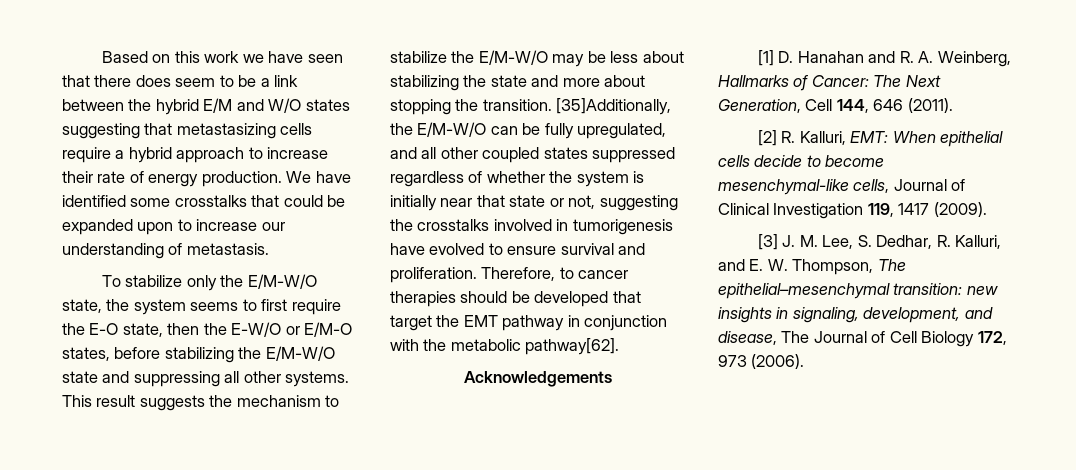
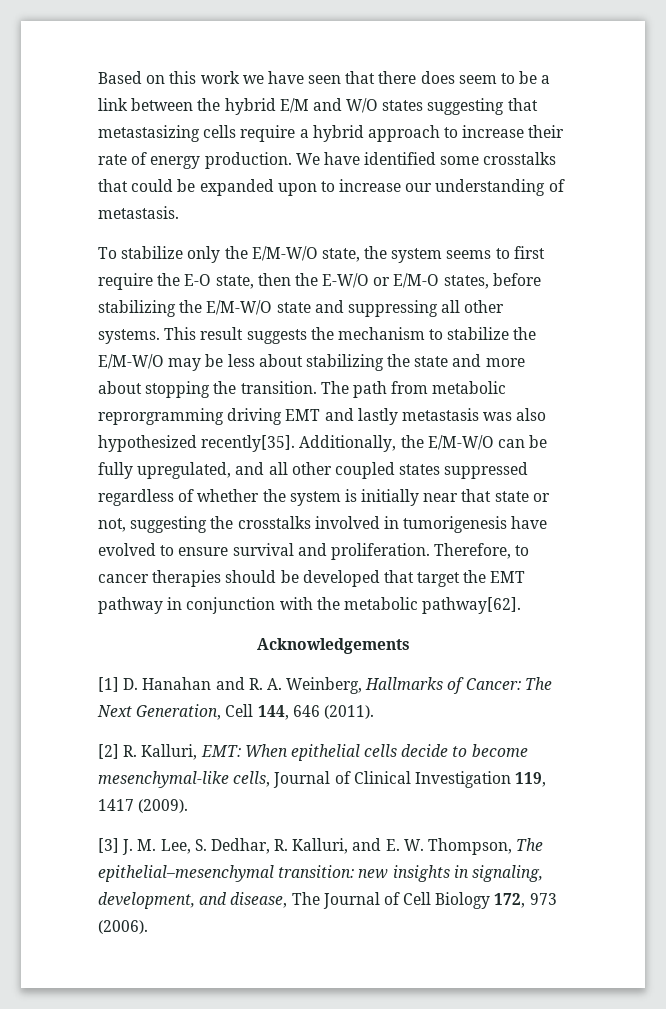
- [35]Additionally, the E/M-W/O can be fully upregulated, and all other coupled states suppressed regardless of whether the system is initially near that state or not, suggesting the crosstalks involved in tumorigenesis have evolved to ensure survival and proliferation.
+ The path from metabolic reprorgramming driving EMT and lastly metastasis was also hypothesized recently[35]. Additionally, the E/M-W/O can be fully upregulated, and all other coupled states suppressed regardless of whether the system is initially near that state or not, suggesting the crosstalks involved in tumorigenesis have evolved to ensure survival and proliferation.

